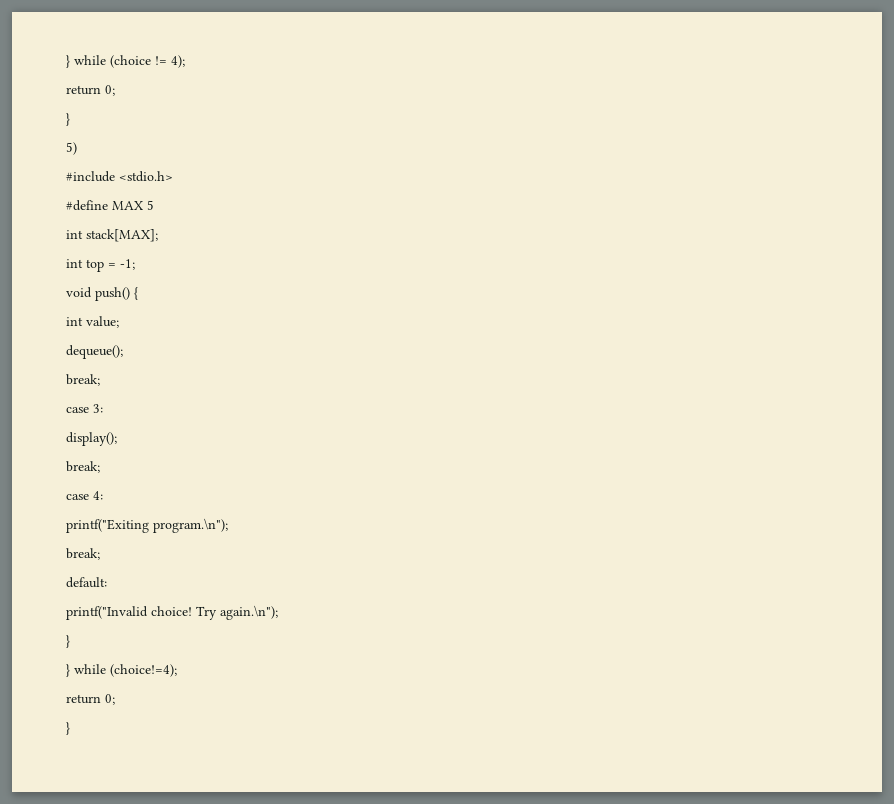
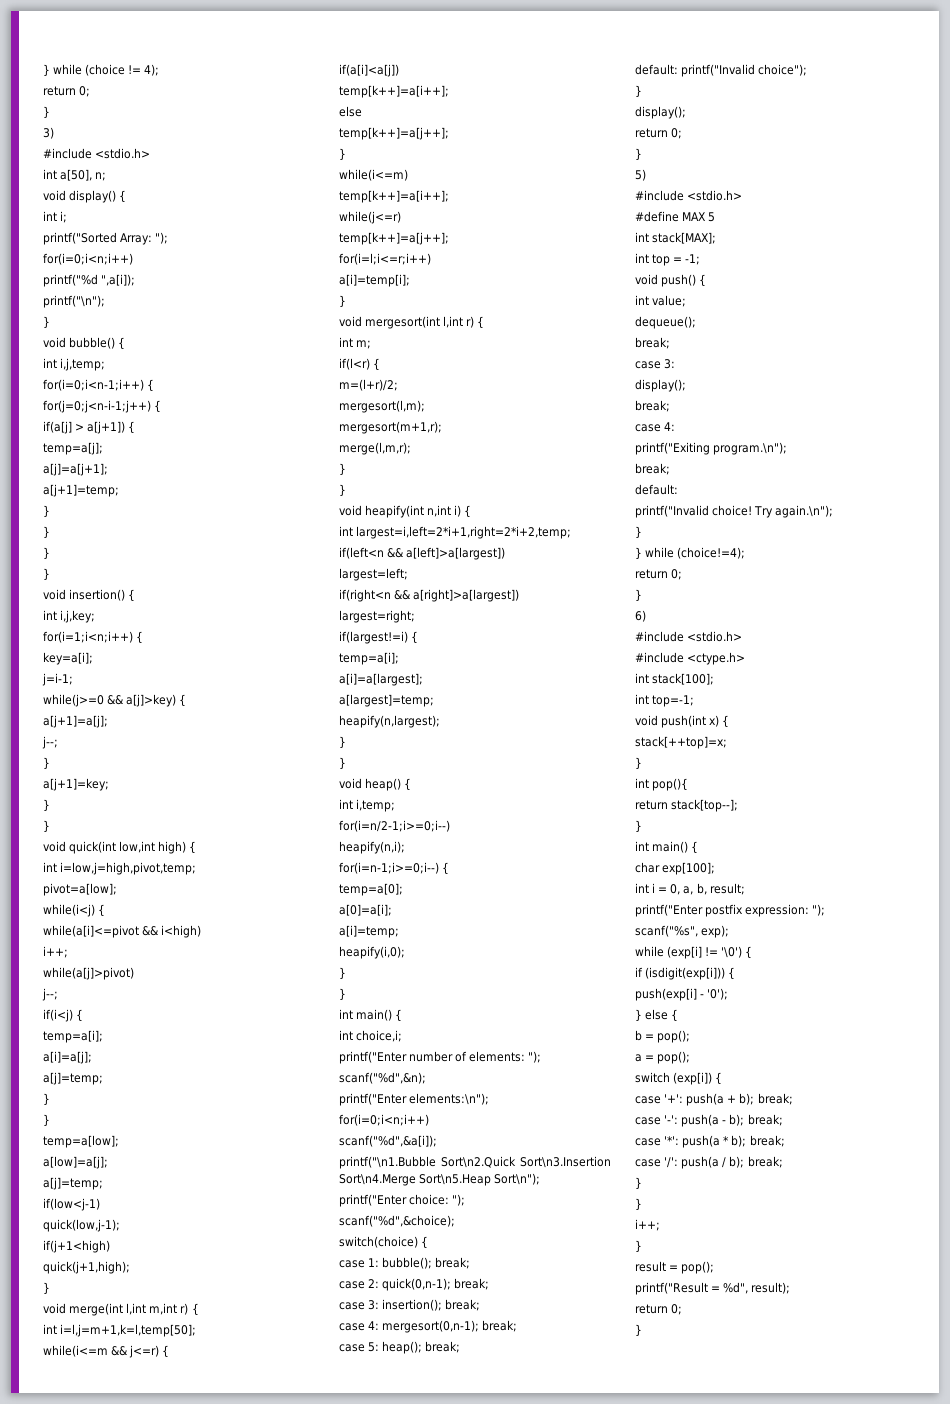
+ 3)
+ #include <stdio.h>
+ int a[50], n;
+ void display() {
+ int i;
+ printf("Sorted Array: ");
+ for(i=0;i<n;i++)
+ printf("%d ",a[i]);
+ printf("\n");
+ }
+ void bubble() {
+ int i,j,temp;
+ for(i=0;i<n-1;i++) {
+ for(j=0;j<n-i-1;j++) {
+ if(a[j] > a[j+1]) {
+ temp=a[j];
+ a[j]=a[j+1];
+ a[j+1]=temp;
+ }
+ }
+ }
+ }
+ void insertion() {
+ int i,j,key;
+ for(i=1;i<n;i++) {
+ key=a[i];
+ j=i-1;
+ while(j>=0 && a[j]>key) {
+ a[j+1]=a[j];
+ j--;
+ }
+ a[j+1]=key;
+ }
+ }
+ void quick(int low,int high) {
+ int i=low,j=high,pivot,temp;
+ pivot=a[low];
+ while(i<j) {
+ while(a[i]<=pivot && i<high)
+ i++;
+ while(a[j]>pivot)
+ j--;
+ if(i<j) {
+ temp=a[i];
+ a[i]=a[j];
+ a[j]=temp;
+ }
+ }
+ temp=a[low];
+ a[low]=a[j];
+ a[j]=temp;
+ if(low<j-1)
+ quick(low,j-1);
+ if(j+1<high)
+ quick(j+1,high);
+ }
+ void merge(int l,int m,int r) {
+ int i=l,j=m+1,k=l,temp[50];
+ while(i<=m && j<=r) {
+ if(a[i]<a[j])
+ temp[k++]=a[i++];
+ else
+ temp[k++]=a[j++];
+ }
+ while(i<=m)
+ temp[k++]=a[i++];
+ while(j<=r)
+ temp[k++]=a[j++];
+ for(i=l;i<=r;i++)
+ a[i]=temp[i];
+ }
+ void mergesort(int l,int r) {
+ int m;
+ if(l<r) {
+ m=(l+r)/2;
+ mergesort(l,m);
+ mergesort(m+1,r);
+ merge(l,m,r);
+ }
+ }
+ void heapify(int n,int i) {
+ int largest=i,left=2*i+1,right=2*i+2,temp;
+ if(left<n && a[left]>a[largest])
+ largest=left;
+ if(right<n && a[right]>a[largest])
+ largest=right;
+ if(largest!=i) {
+ temp=a[i];
+ a[i]=a[largest];
+ a[largest]=temp;
+ heapify(n,largest);
+ }
+ }
+ void heap() {
+ int i,temp;
+ for(i=n/2-1;i>=0;i--)
+ heapify(n,i);
+ for(i=n-1;i>=0;i--) {
+ temp=a[0];
+ a[0]=a[i];
+ a[i]=temp;
+ heapify(i,0);
+ }
+ }
+ int main() {
+ int choice,i;
+ printf("Enter number of elements: ");
+ scanf("%d",&n);
+ printf("Enter elements:\n");
+ for(i=0;i<n;i++)
+ scanf("%d",&a[i]);
+ printf("\n1.Bubble Sort\n2.Quick Sort\n3.Insertion Sort\n4.Merge Sort\n5.Heap Sort\n");
+ printf("Enter choice: ");
+ scanf("%d",&choice);
+ switch(choice) {
+ case 1: bubble(); break;
+ case 2: quick(0,n-1); break;
+ case 3: insertion(); break;
+ case 4: mergesort(0,n-1); break;
+ case 5: heap(); break;
+ default: printf("Invalid choice");
+ }
+ display();
+ return 0;
+ }
+ 6)
+ #include <stdio.h>
+ #include <ctype.h>
+ int stack[100];
+ int top=-1;
+ void push(int x) {
+ stack[++top]=x;
+ }
+ int pop(){
+ return stack[top--];
+ }
+ int main() {
+ char exp[100];
+ int i = 0, a, b, result;
+ printf("Enter postfix expression: ");
+ scanf("%s", exp);
+ while (exp[i] != '\0') {
+ if (isdigit(exp[i])) {
+ push(exp[i] - '0');
+ } else {
+ b = pop();
+ a = pop();
+ switch (exp[i]) {
+ case '+': push(a + b); break;
+ case '-': push(a - b); break;
+ case '*': push(a * b); break;
+ case '/': push(a / b); break;
+ }
+ }
+ i++;
+ }
+ result = pop();
+ printf("Result = %d", result);
+ return 0;
+ }

